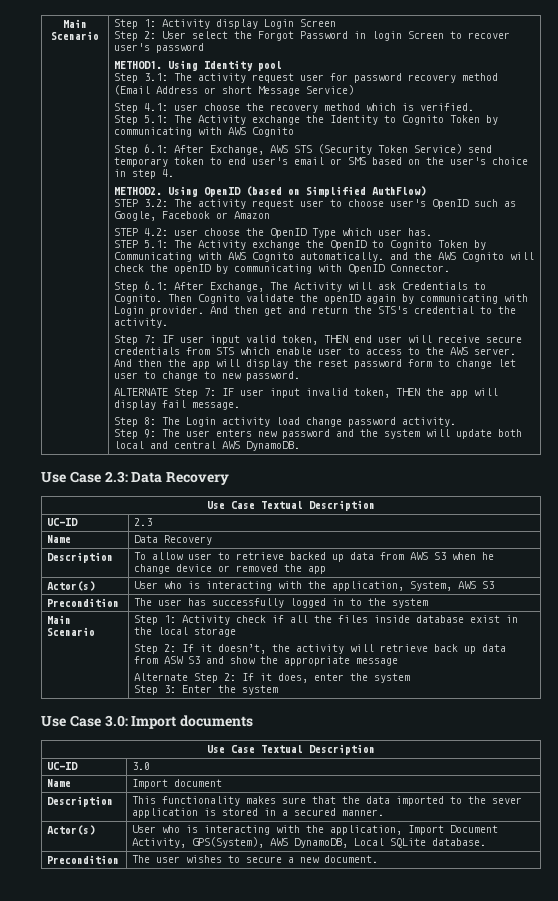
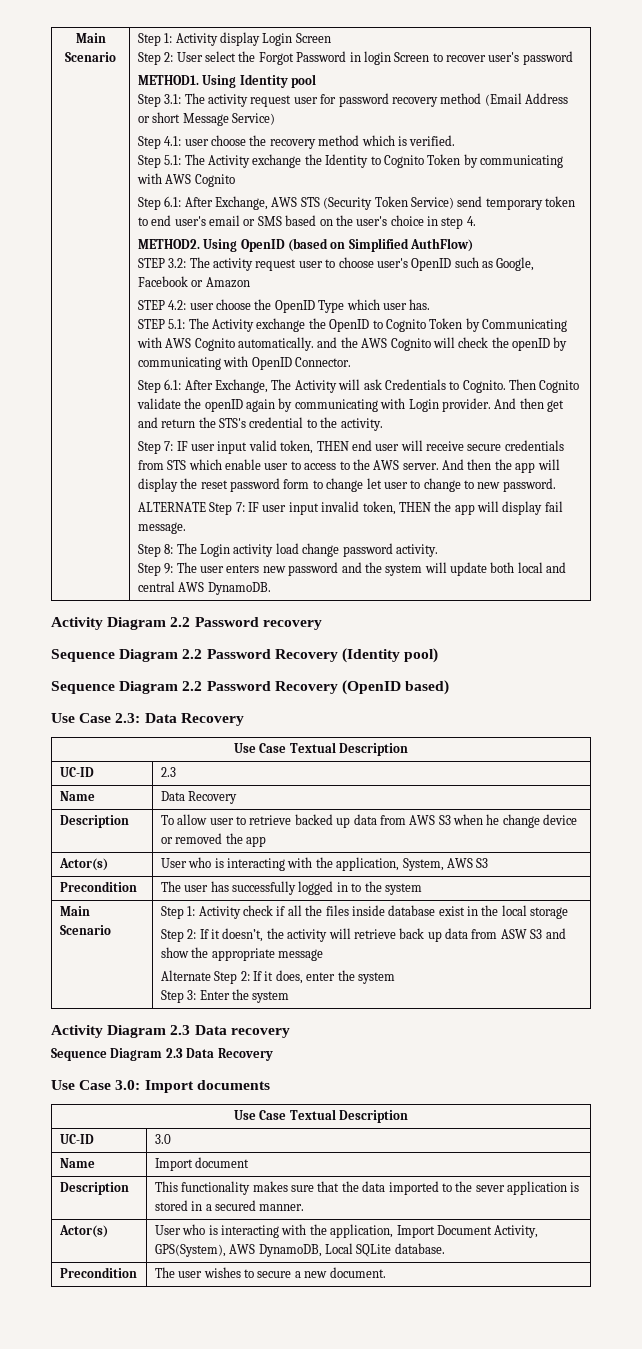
+ Activity Diagram 2.2 Password recovery
+ Sequence Diagram 2.2 Password Recovery (Identity pool)
+ Sequence Diagram 2.2 Password Recovery (OpenID based)
+ Activity Diagram 2.3 Data recovery
+ Sequence Diagram 2.3 Data Recovery

